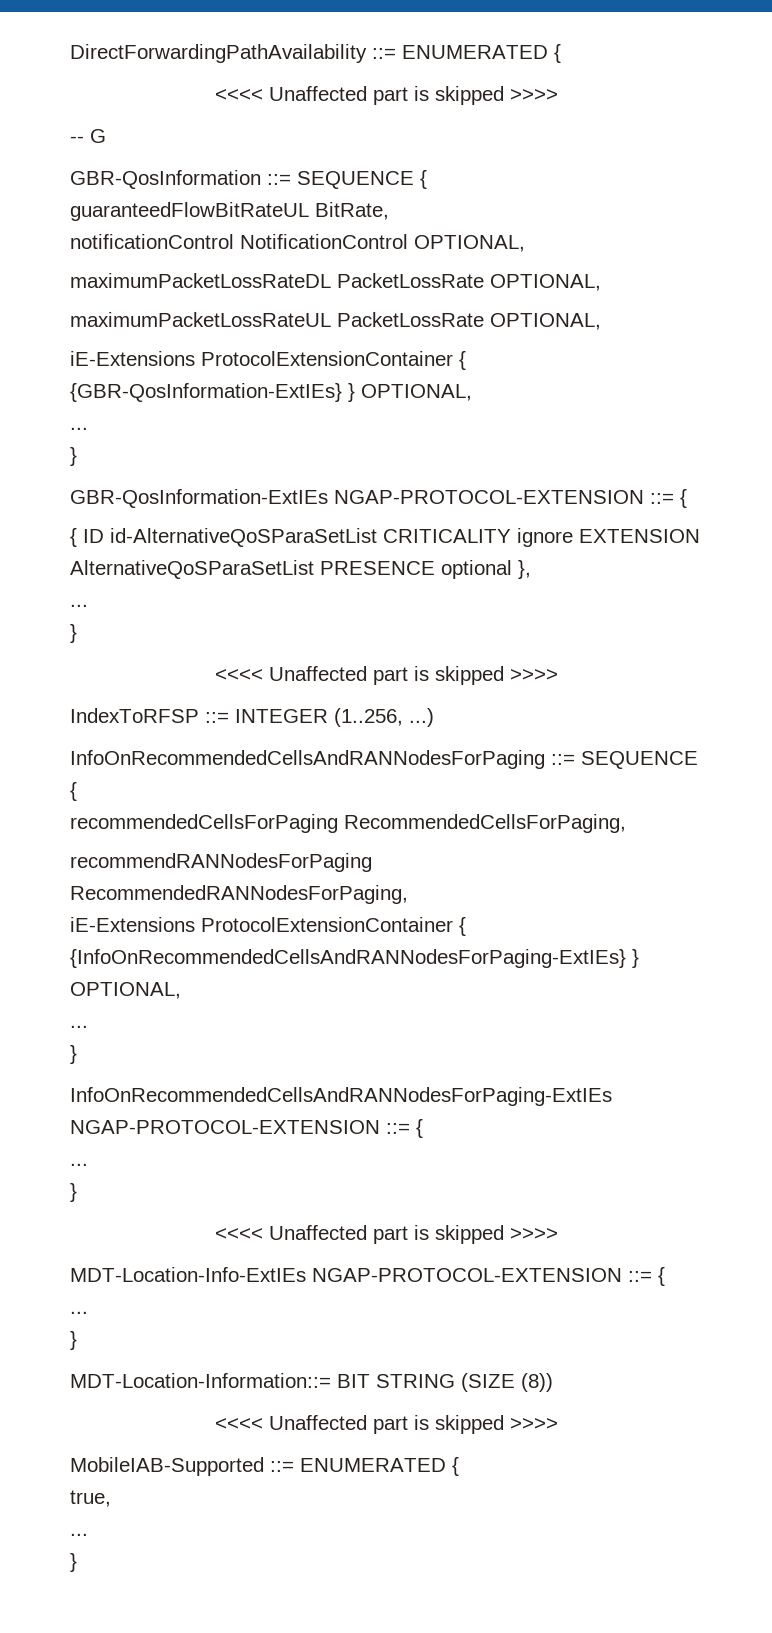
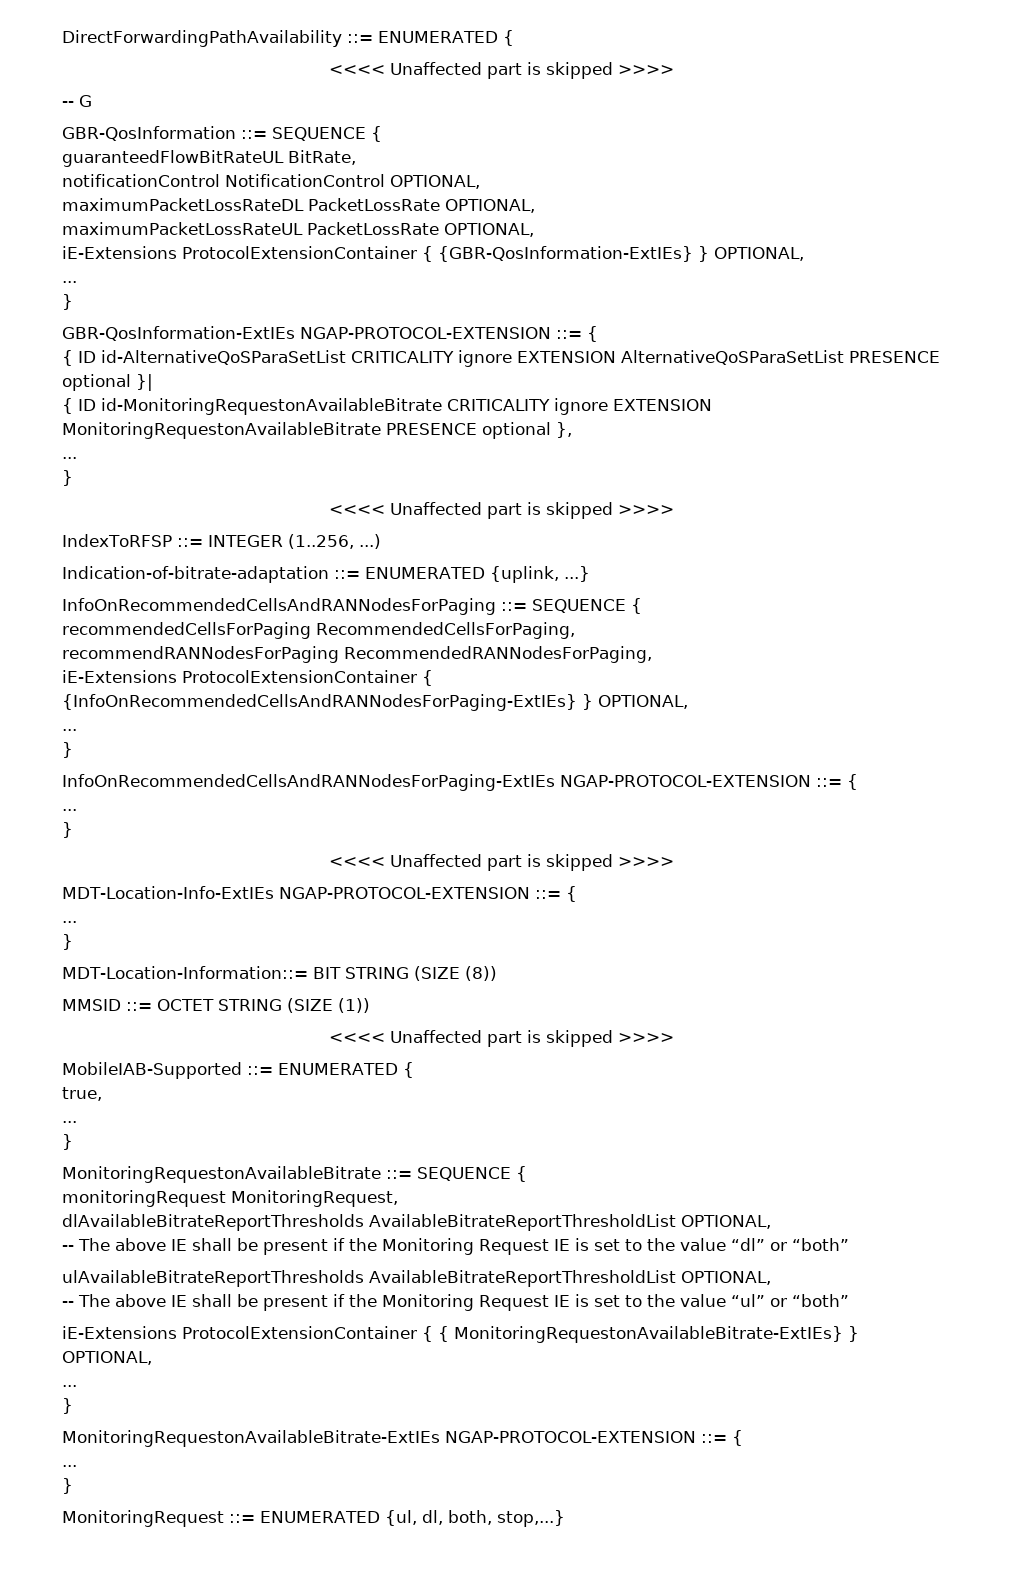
- { ID id-AlternativeQoSParaSetList CRITICALITY ignore EXTENSION AlternativeQoSParaSetList PRESENCE optional },
+ { ID id-AlternativeQoSParaSetList CRITICALITY ignore EXTENSION AlternativeQoSParaSetList PRESENCE optional }|
+ { ID id-MonitoringRequestonAvailableBitrate CRITICALITY ignore EXTENSION MonitoringRequestonAvailableBitrate PRESENCE optional },
+ Indication-of-bitrate-adaptation ::= ENUMERATED {uplink, ...}
+ MMSID ::= OCTET STRING (SIZE (1))
+ MonitoringRequestonAvailableBitrate ::= SEQUENCE {
+ monitoringRequest MonitoringRequest,
+ dlAvailableBitrateReportThresholds AvailableBitrateReportThresholdList OPTIONAL,
+ -- The above IE shall be present if the Monitoring Request IE is set to the value “dl” or “both”
+ ulAvailableBitrateReportThresholds AvailableBitrateReportThresholdList OPTIONAL,
+ -- The above IE shall be present if the Monitoring Request IE is set to the value “ul” or “both”
+ iE-Extensions ProtocolExtensionContainer { { MonitoringRequestonAvailableBitrate-ExtIEs} } OPTIONAL,
+ ...
+ }
+ MonitoringRequestonAvailableBitrate-ExtIEs NGAP-PROTOCOL-EXTENSION ::= {
+ ...
+ }
+ MonitoringRequest ::= ENUMERATED {ul, dl, both, stop,...}

